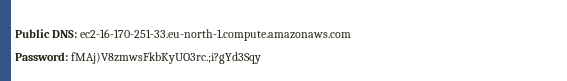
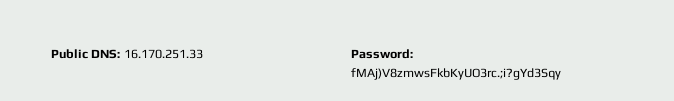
- Public DNS: ec2-16-170-251-33.eu-north-1.compute.amazonaws.com
+ Public DNS: 16.170.251.33

